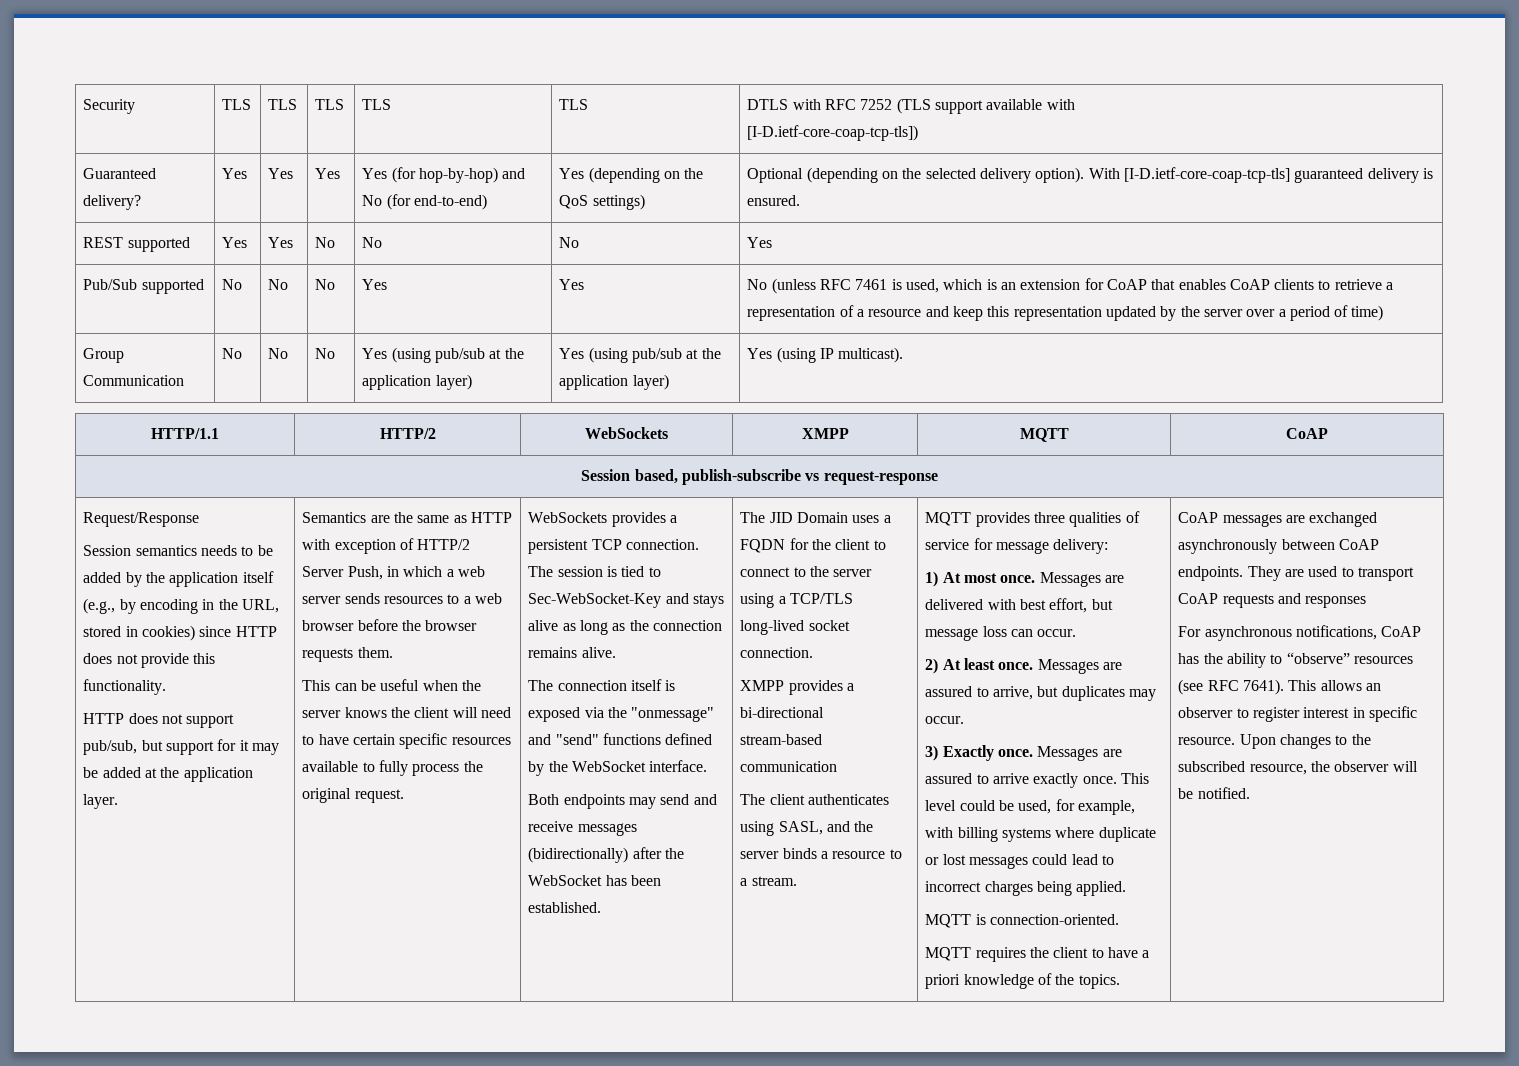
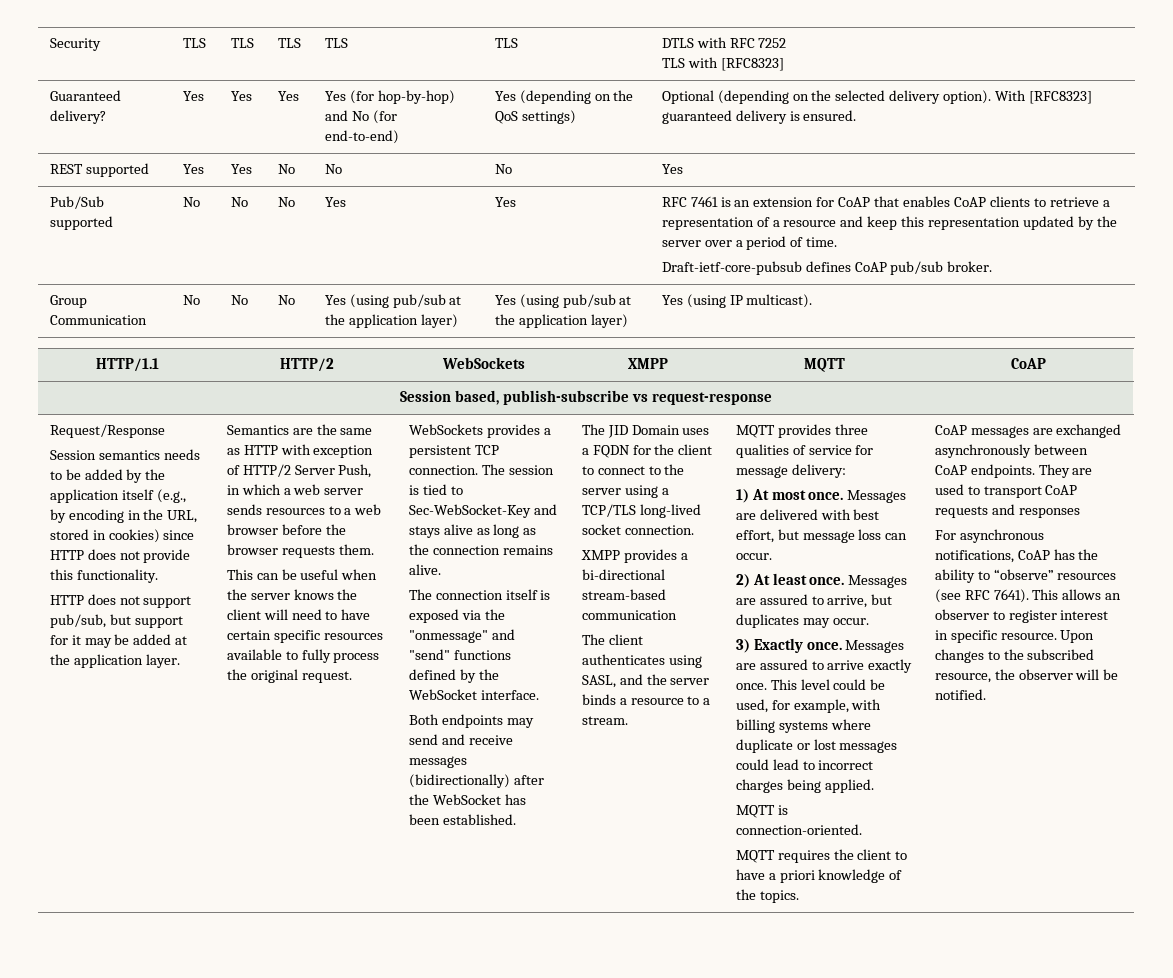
- Security | TLS | TLS | TLS | TLS | TLS | DTLS with RFC 7252 (TLS support available with
- [I-D.ietf-core-coap-tcp-tls])
+ Security | TLS | TLS | TLS | TLS | TLS | DTLS with RFC 7252
+ TLS with [RFC8323]
- Guaranteed delivery? | Yes | Yes | Yes | Yes (for hop-by-hop) and No (for end-to-end) | Yes (depending on the QoS settings) | Optional (depending on the selected delivery option). With [I-D.ietf-core-coap-tcp-tls] guaranteed delivery is ensured.
+ Guaranteed delivery? | Yes | Yes | Yes | Yes (for hop-by-hop) and No (for end-to-end) | Yes (depending on the QoS settings) | Optional (depending on the selected delivery option). With [RFC8323] guaranteed delivery is ensured.
- No (unless RFC 7461 is used, which is an extension for CoAP that enables CoAP clients to retrieve a representation of a resource and keep this representation updated by the server over a period of time)
+ RFC 7461 is an extension for CoAP that enables CoAP clients to retrieve a representation of a resource and keep this representation updated by the server over a period of time.
+ Draft-ietf-core-pubsub defines CoAP pub/sub broker.

